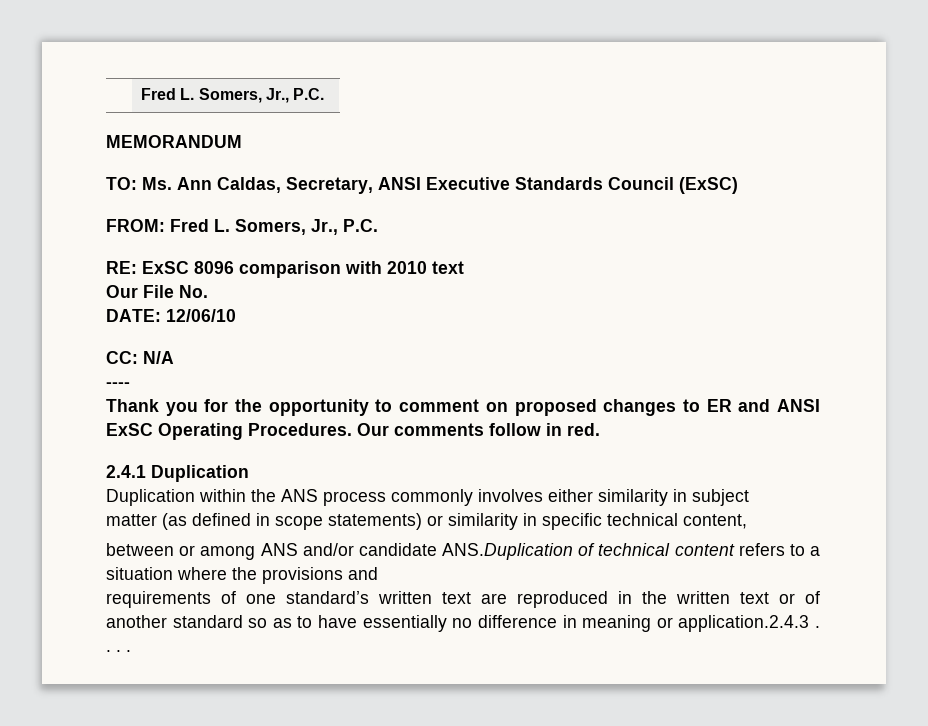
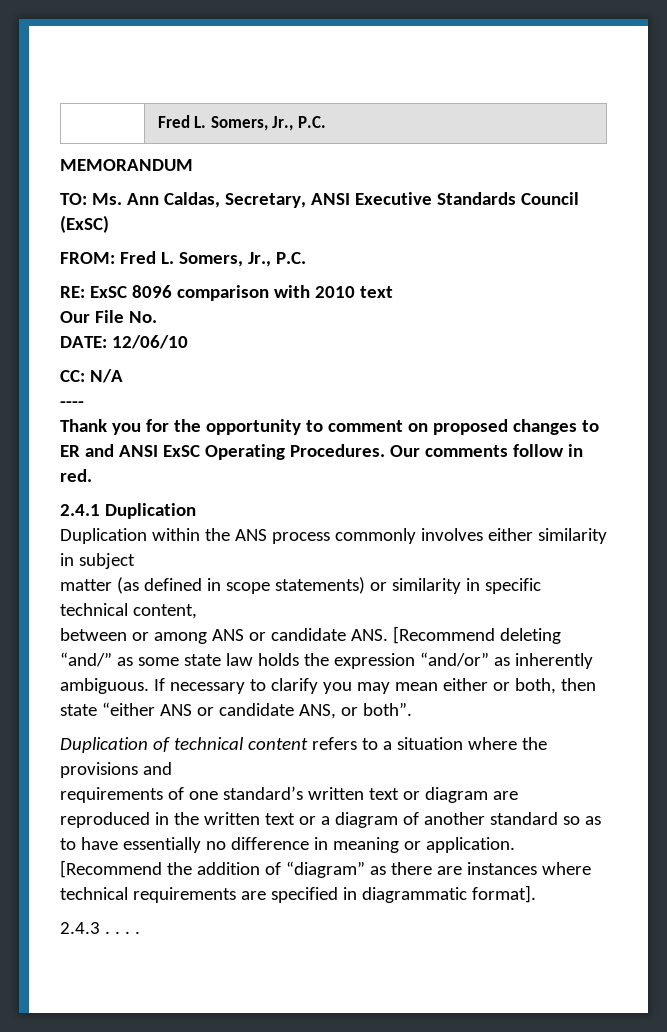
- between or among ANS and/or candidate ANS.Duplication of technical content refers to a situation where the provisions and
+ between or among ANS or candidate ANS. [Recommend deleting “and/” as some state law holds the expression “and/or” as inherently ambiguous. If necessary to clarify you may mean either or both, then state “either ANS or candidate ANS, or both”.
+ Duplication of technical content refers to a situation where the provisions and
- requirements of one standard’s written text are reproduced in the written text or of another standard so as to have essentially no difference in meaning or application.2.4.3 . . . .
+ requirements of one standard’s written text or diagram are reproduced in the written text or a diagram of another standard so as to have essentially no difference in meaning or application. [Recommend the addition of “diagram” as there are instances where technical requirements are specified in diagrammatic format].
+ 2.4.3 . . . .

